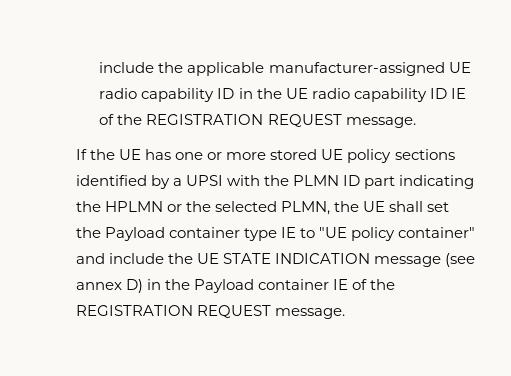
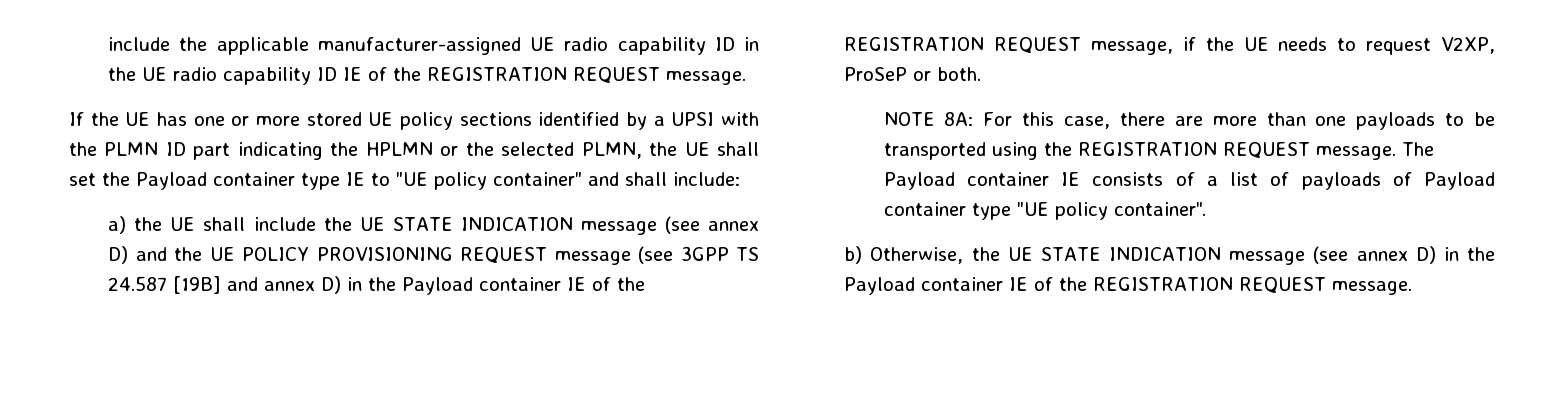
- If the UE has one or more stored UE policy sections identified by a UPSI with the PLMN ID part indicating the HPLMN or the selected PLMN, the UE shall set the Payload container type IE to "UE policy container" and include the UE STATE INDICATION message (see annex D) in the Payload container IE of the REGISTRATION REQUEST message.
+ If the UE has one or more stored UE policy sections identified by a UPSI with the PLMN ID part indicating the HPLMN or the selected PLMN, the UE shall set the Payload container type IE to "UE policy container" and shall include:
+ a) the UE shall include the UE STATE INDICATION message (see annex D) and the UE POLICY PROVISIONING REQUEST message (see 3GPP TS 24.587 [19B] and annex D) in the Payload container IE of the REGISTRATION REQUEST message, if the UE needs to request V2XP, ProSeP or both.
+ NOTE 8A: For this case, there are more than one payloads to be transported using the REGISTRATION REQUEST message. The Payload container IE consists of a list of payloads of Payload container type "UE policy container".
+ b) Otherwise, the UE STATE INDICATION message (see annex D) in the Payload container IE of the REGISTRATION REQUEST message.

